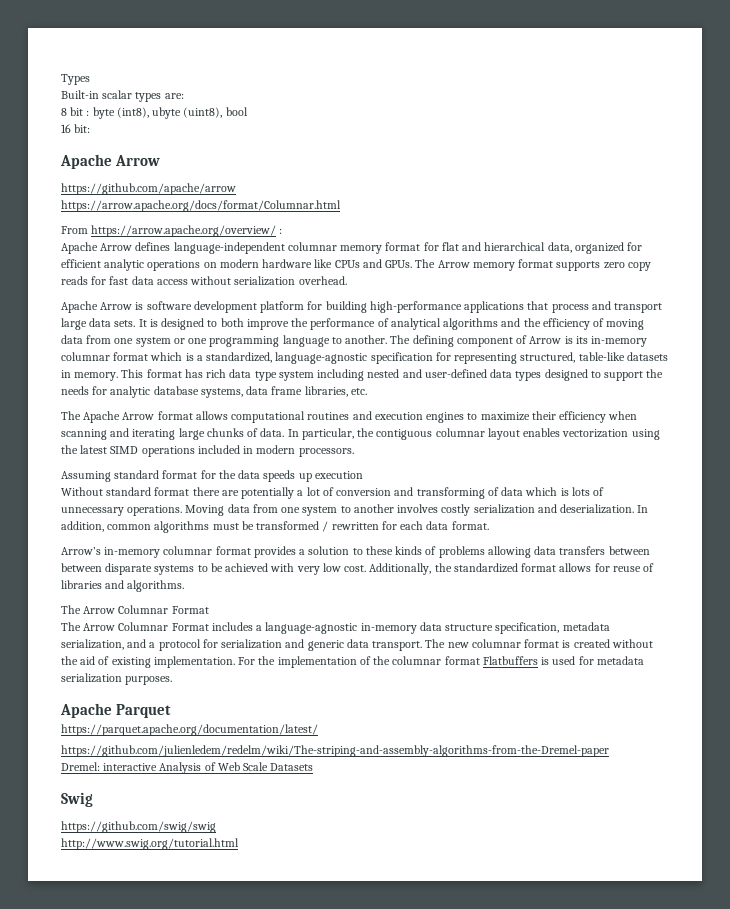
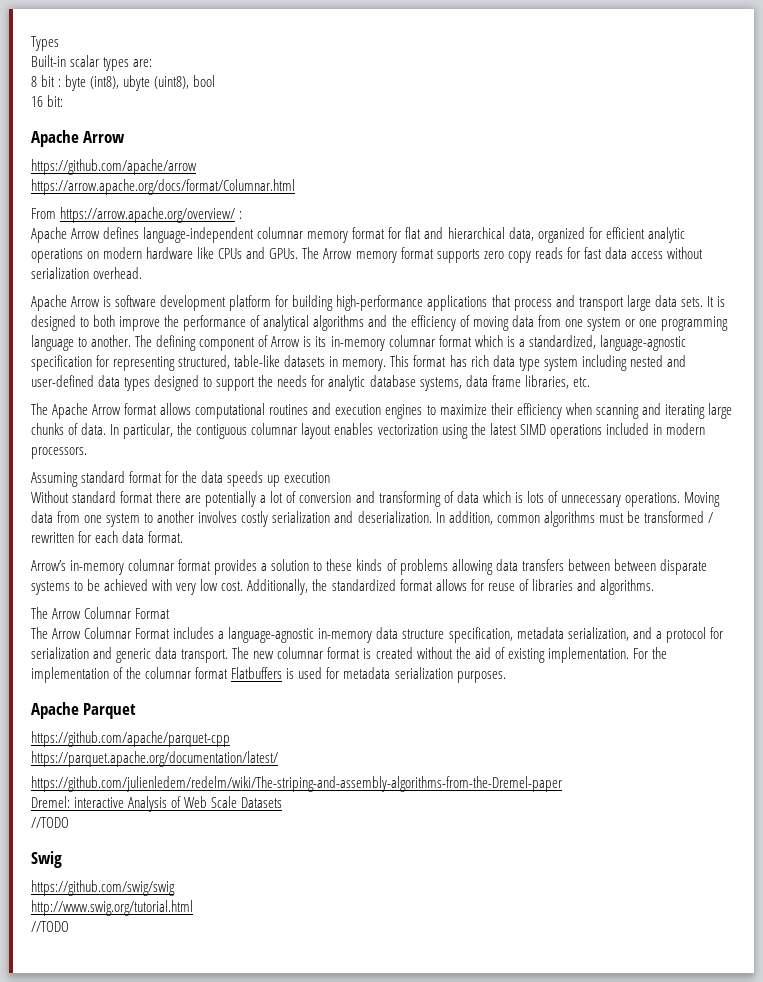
+ https://github.com/apache/parquet-cpp
  Dremel: interactive Analysis of Web Scale Datasets
+ //TODO
  http://www.swig.org/tutorial.html
+ //TODO

